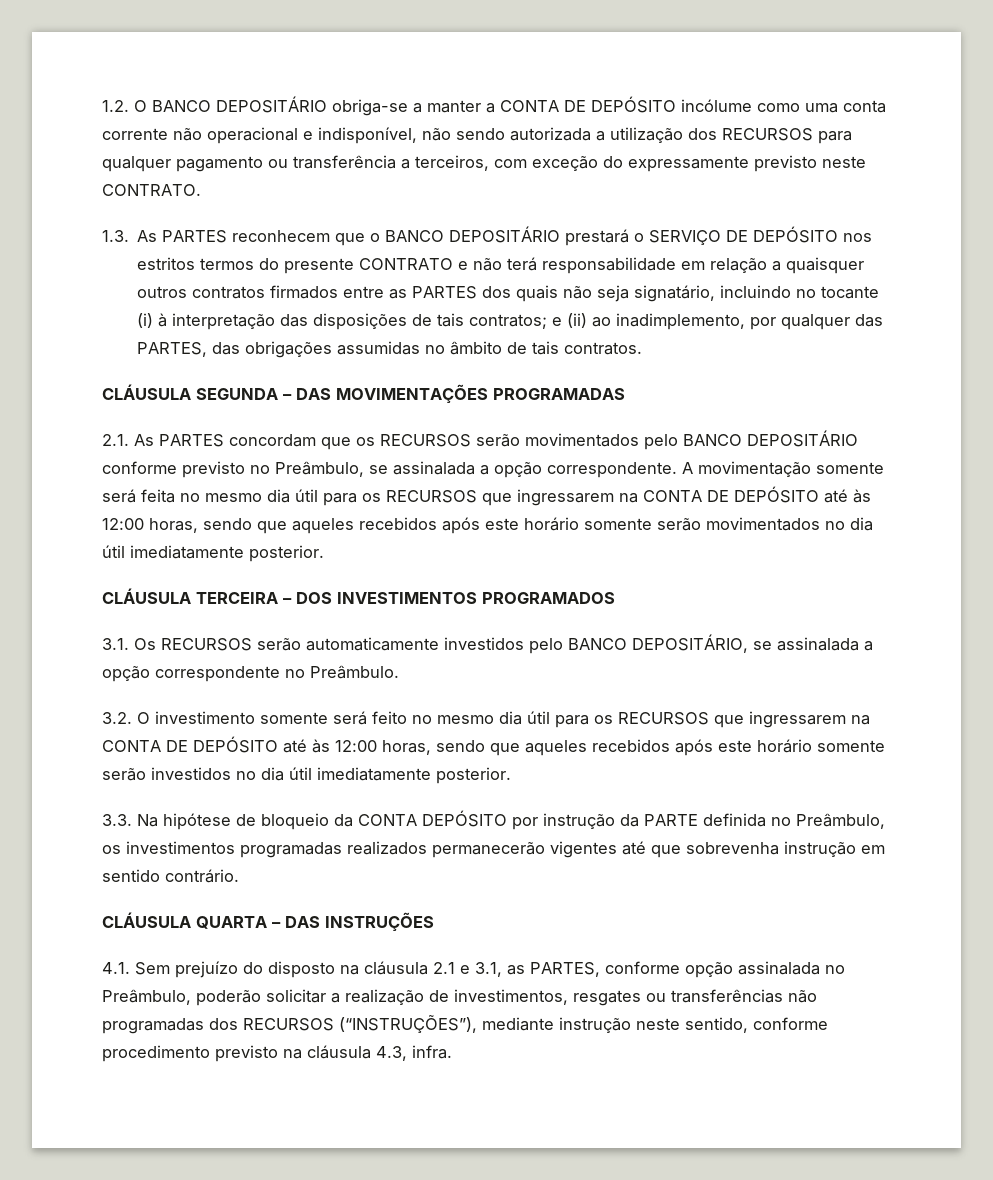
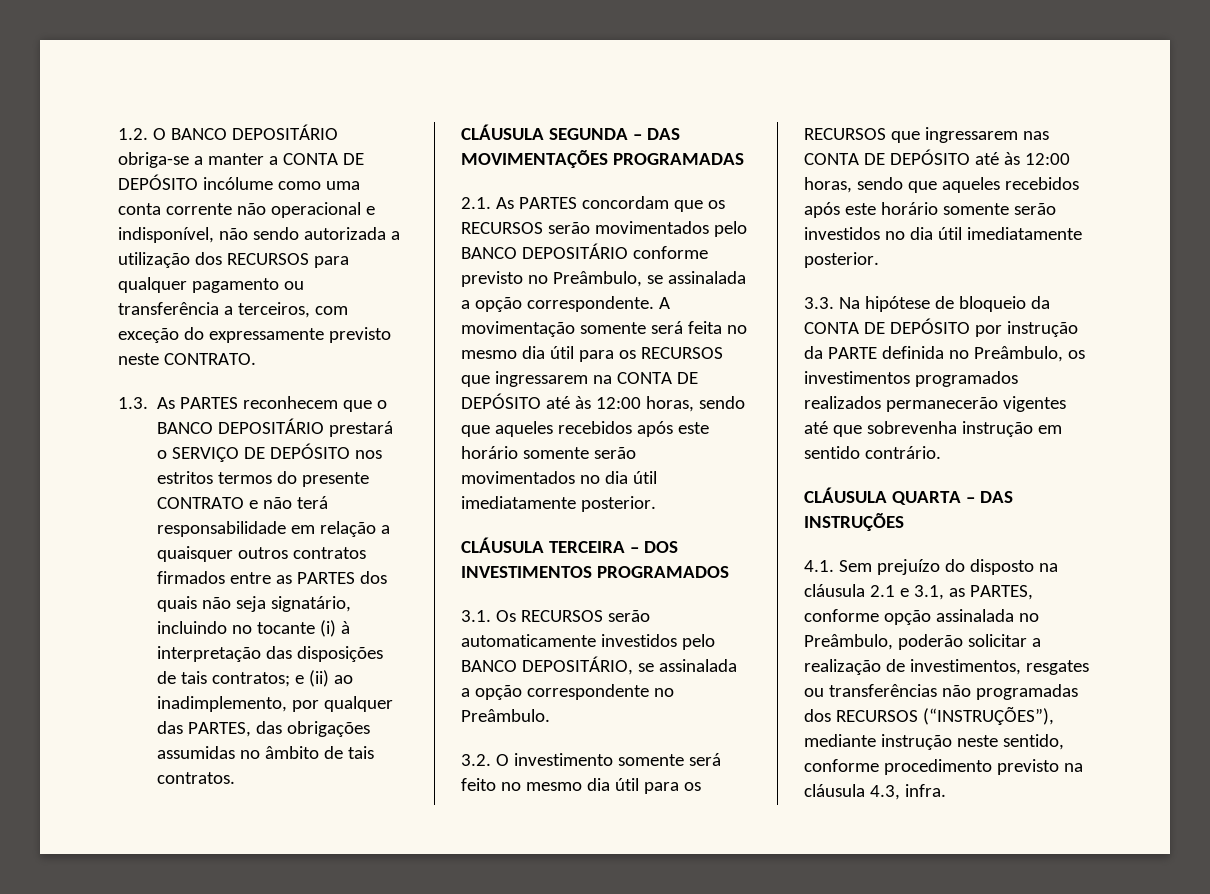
- 3.2. O investimento somente será feito no mesmo dia útil para os RECURSOS que ingressarem na CONTA DE DEPÓSITO até às 12:00 horas, sendo que aqueles recebidos após este horário somente serão investidos no dia útil imediatamente posterior.
+ 3.2. O investimento somente será feito no mesmo dia útil para os RECURSOS que ingressarem nas CONTA DE DEPÓSITO até às 12:00 horas, sendo que aqueles recebidos após este horário somente serão investidos no dia útil imediatamente posterior.
- 3.3. Na hipótese de bloqueio da CONTA DEPÓSITO por instrução da PARTE definida no Preâmbulo, os investimentos programadas realizados permanecerão vigentes até que sobrevenha instrução em sentido contrário.
+ 3.3. Na hipótese de bloqueio da CONTA DE DEPÓSITO por instrução da PARTE definida no Preâmbulo, os investimentos programados realizados permanecerão vigentes até que sobrevenha instrução em sentido contrário.

